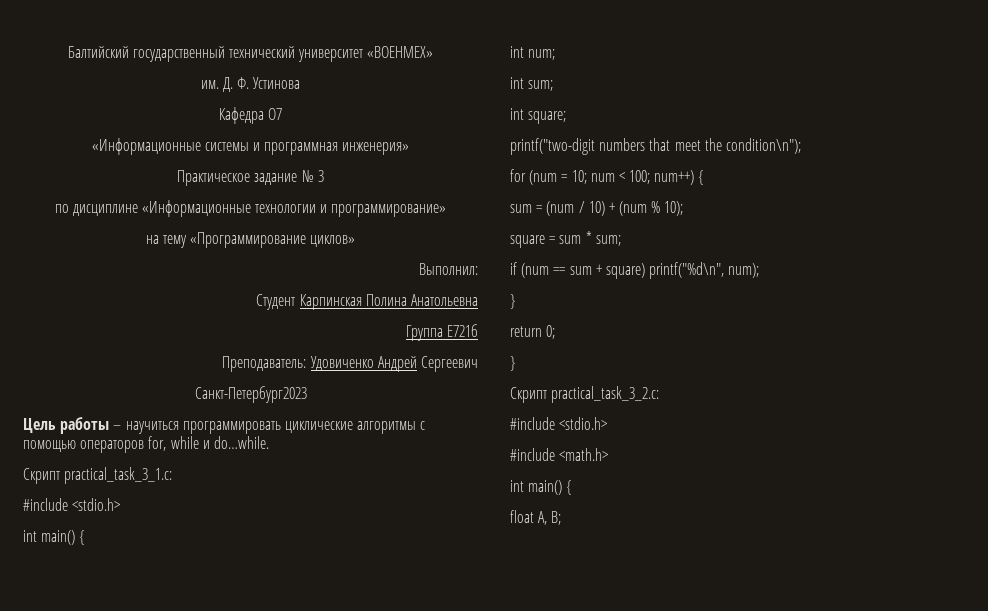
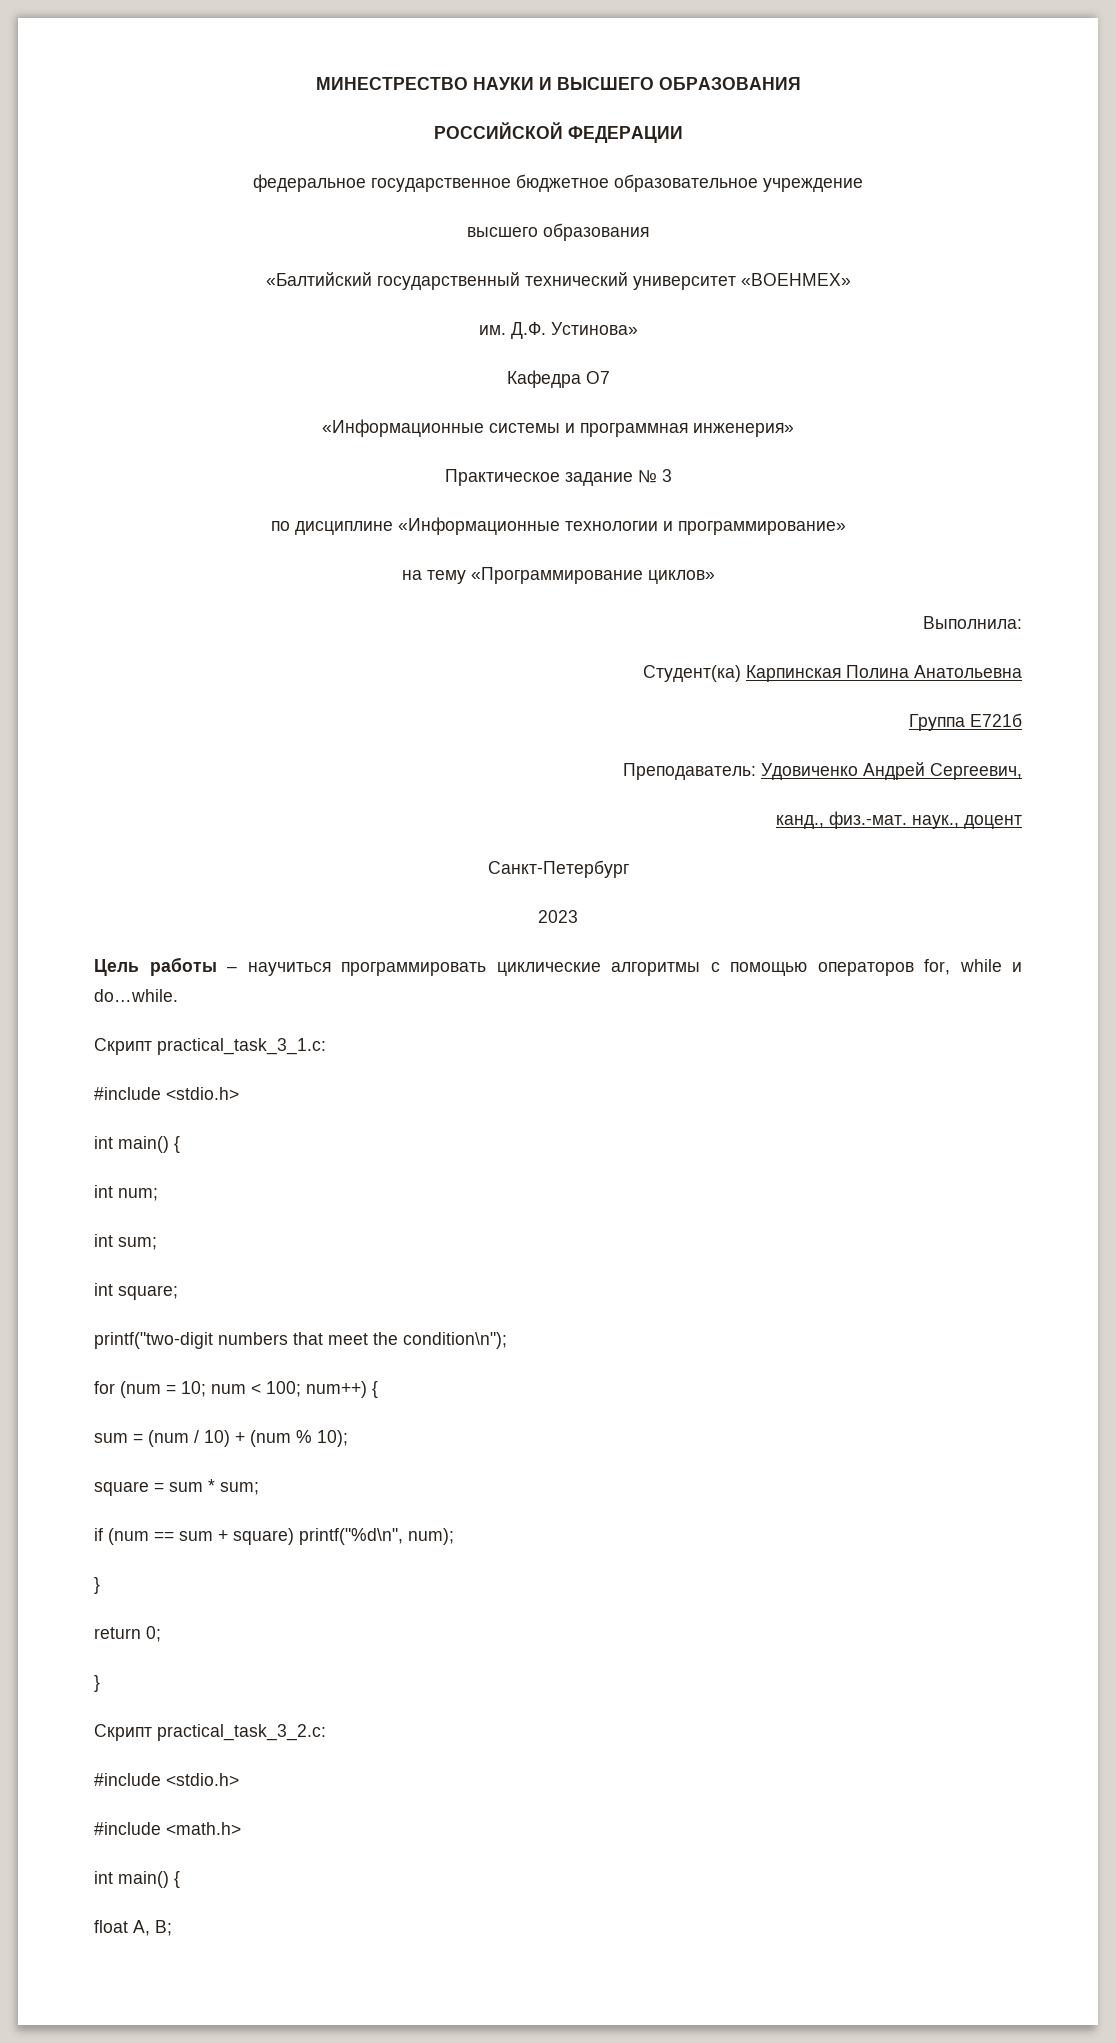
- Балтийский государственный технический университет «ВОЕНМЕХ»
+ МИНЕСТРЕСТВО НАУКИ И ВЫСШЕГО ОБРАЗОВАНИЯ
+ РОССИЙСКОЙ ФЕДЕРАЦИИ
+ федеральное государственное бюджетное образовательное учреждение
+ высшего образования
+ «Балтийский государственный технический университет «ВОЕНМЕХ»
- им. Д. Ф. Устинова
+ им. Д.Ф. Устинова»
- Выполнил:
- Студент Карпинская Полина Анатольевна
+ Выполнила:
+ Студент(ка) Карпинская Полина Анатольевна
- Преподаватель: Удовиченко Андрей Сергеевич
- Санкт-Петербург2023
+ Преподаватель: Удовиченко Андрей Сергеевич,
+ канд., физ.-мат. наук., доцент
+ Санкт-Петербург
+ 2023

